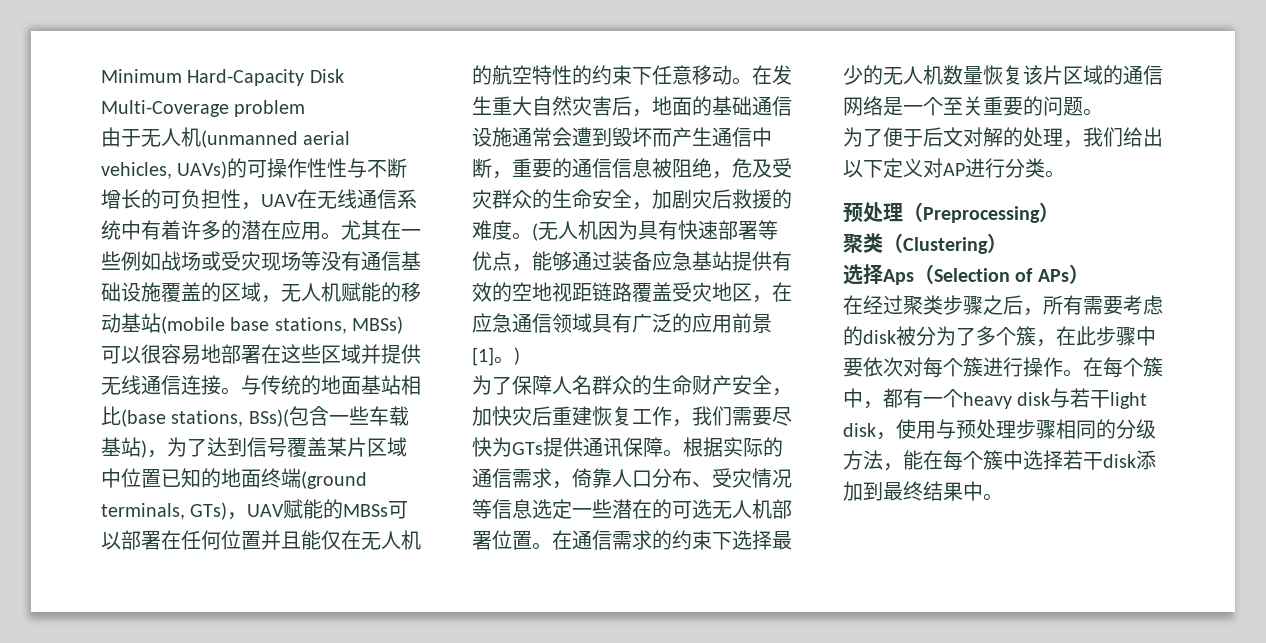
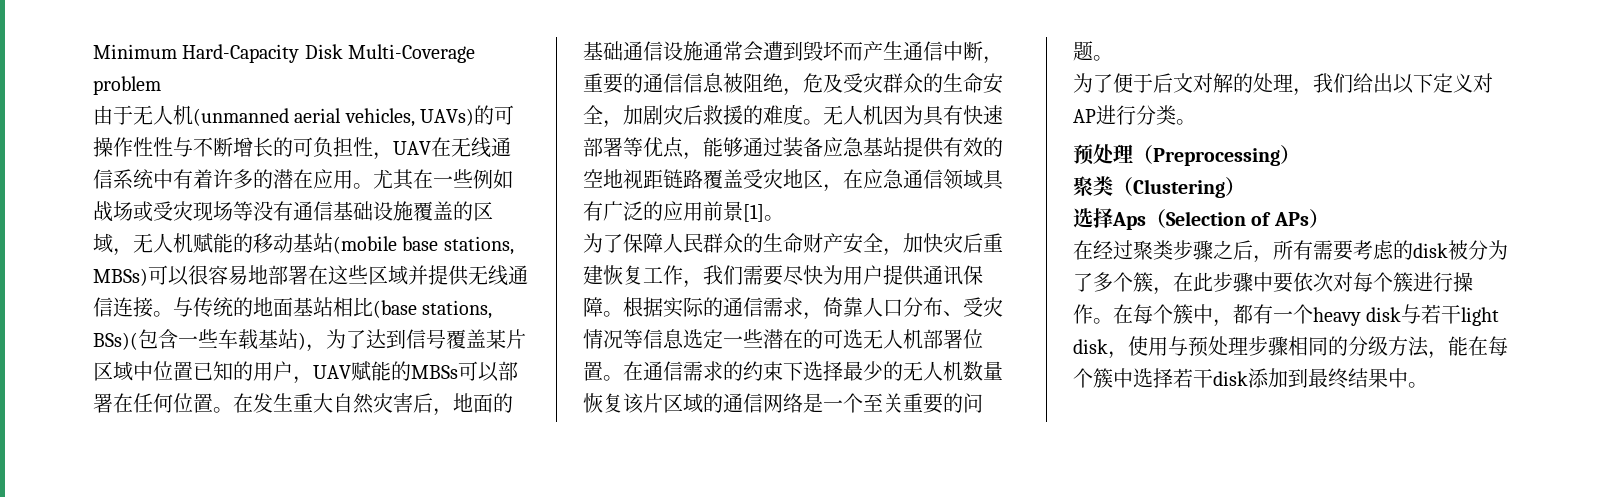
- 与传统的地面基站相比(base stations, BSs)(包含一些车载基站)，为了达到信号覆盖某片区域中位置已知的地面终端(ground terminals, GTs)，UAV赋能的MBSs可以部署在任何位置并且能仅在无人机的航空特性的约束下任意移动。
+ 与传统的地面基站相比(base stations, BSs)(包含一些车载基站)，为了达到信号覆盖某片区域中位置已知的用户，UAV赋能的MBSs可以部署在任何位置。
- (无人机因为具有快速部署等优点，能够通过装备应急基站提供有效的空地视距链路覆盖受灾地区，在应急通信领域具有广泛的应用前景[1]。)
+ 无人机因为具有快速部署等优点，能够通过装备应急基站提供有效的空地视距链路覆盖受灾地区，在应急通信领域具有广泛的应用前景[1]。
- 为了保障人名群众的生命财产安全，加快灾后重建恢复工作，我们需要尽快为GTs提供通讯保障。
+ 为了保障人民群众的生命财产安全，加快灾后重建恢复工作，我们需要尽快为用户提供通讯保障。

